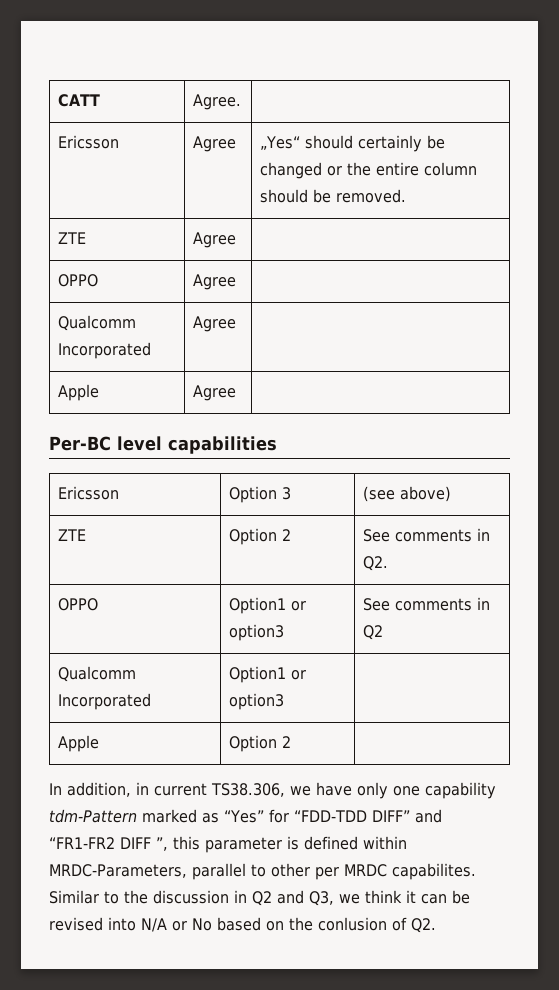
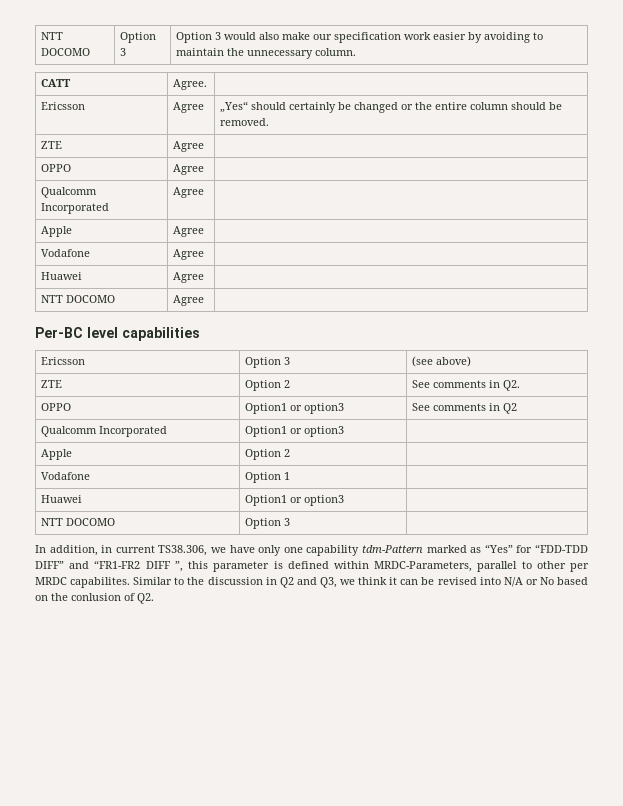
+ NTT DOCOMO | Option 3 | Option 3 would also make our specification work easier by avoiding to maintain the unnecessary column.
+ Vodafone | Agree |
+ Huawei | Agree |
+ NTT DOCOMO | Agree |
+ Vodafone | Option 1 |
+ Huawei | Option1 or option3 |
+ NTT DOCOMO | Option 3 |

